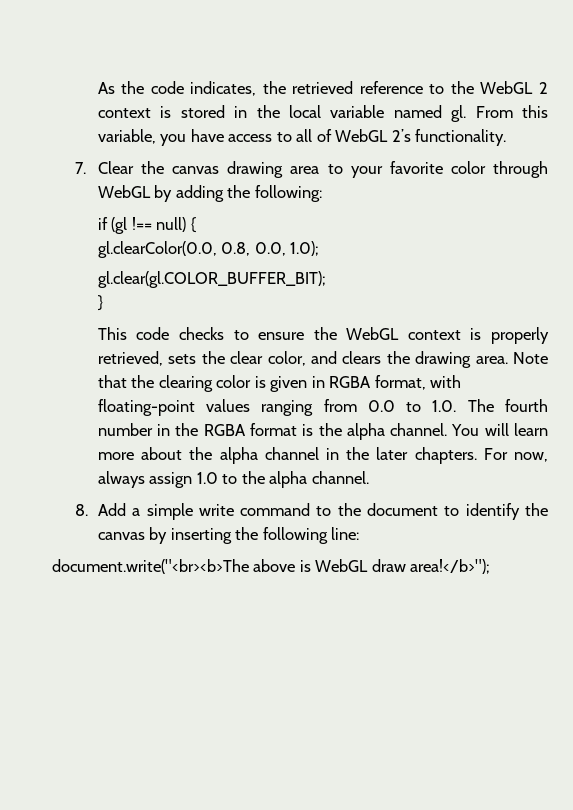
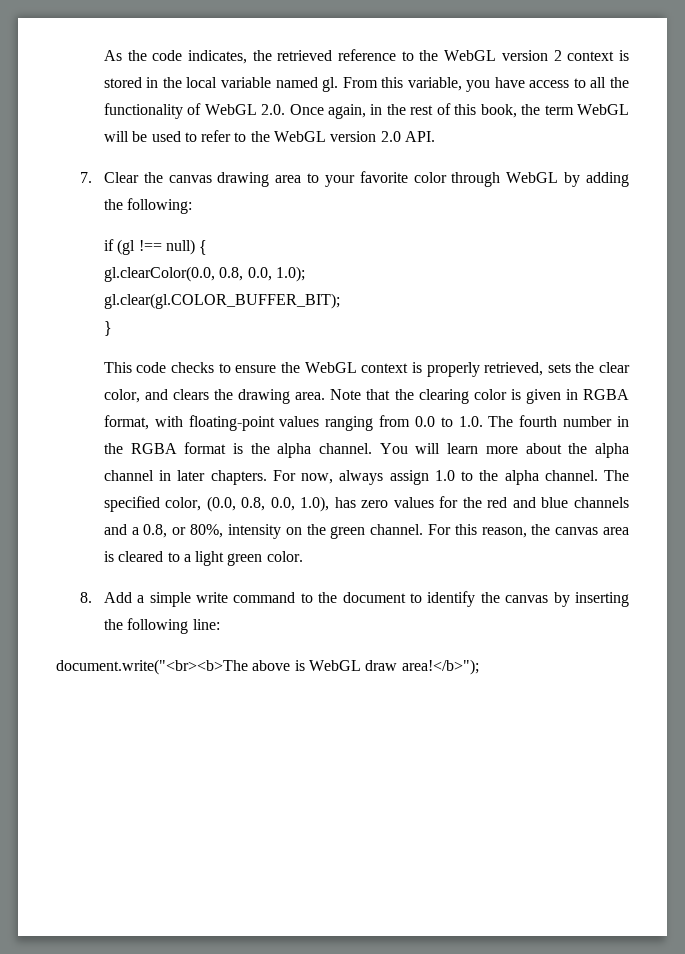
- As the code indicates, the retrieved reference to the WebGL 2 context is stored in the local variable named gl.
+ As the code indicates, the retrieved reference to the WebGL version 2 context is stored in the local variable named gl.
- From this variable, you have access to all of WebGL 2’s functionality.
+ From this variable, you have access to all the functionality of WebGL 2.0. Once again, in the rest of this book, the term WebGL will be used to refer to the WebGL version 2.0 API.
- You will learn more about the alpha channel in the later chapters.
+ You will learn more about the alpha channel in later chapters.
+ The specified color, (0.0, 0.8, 0.0, 1.0), has zero values for the red and blue channels and a 0.8, or 80%, intensity on the green channel. For this reason, the canvas area is cleared to a light green color.

